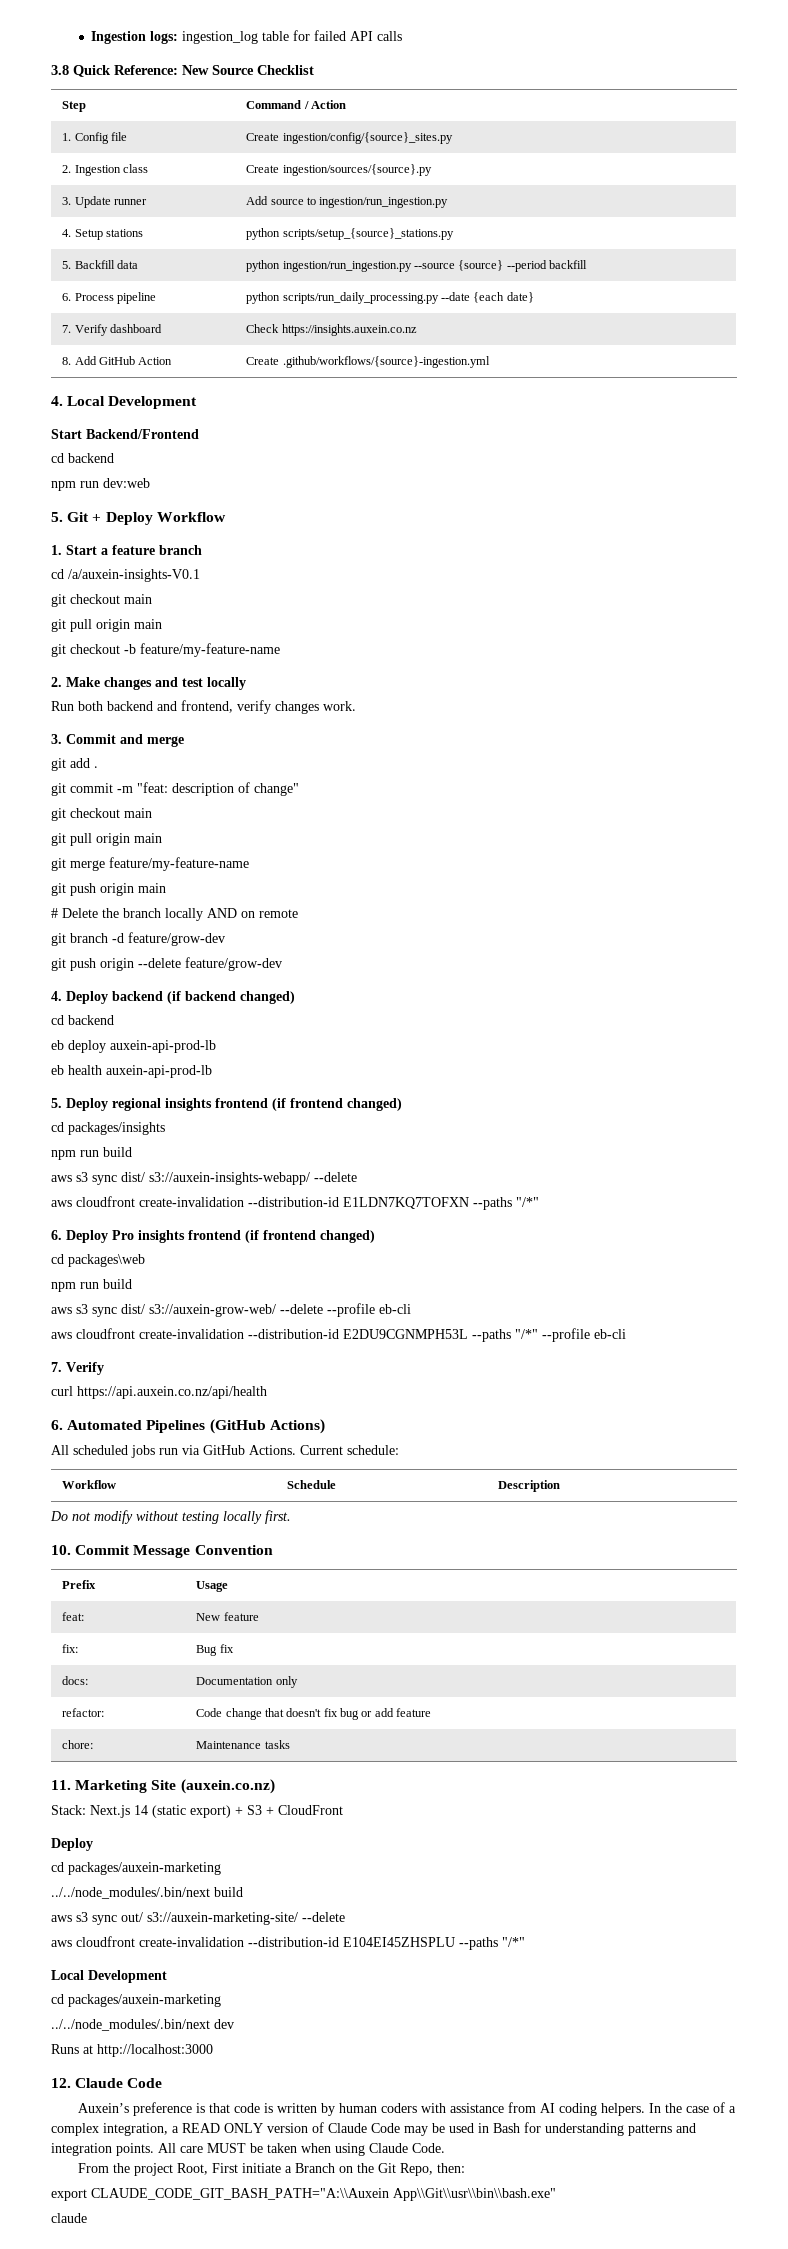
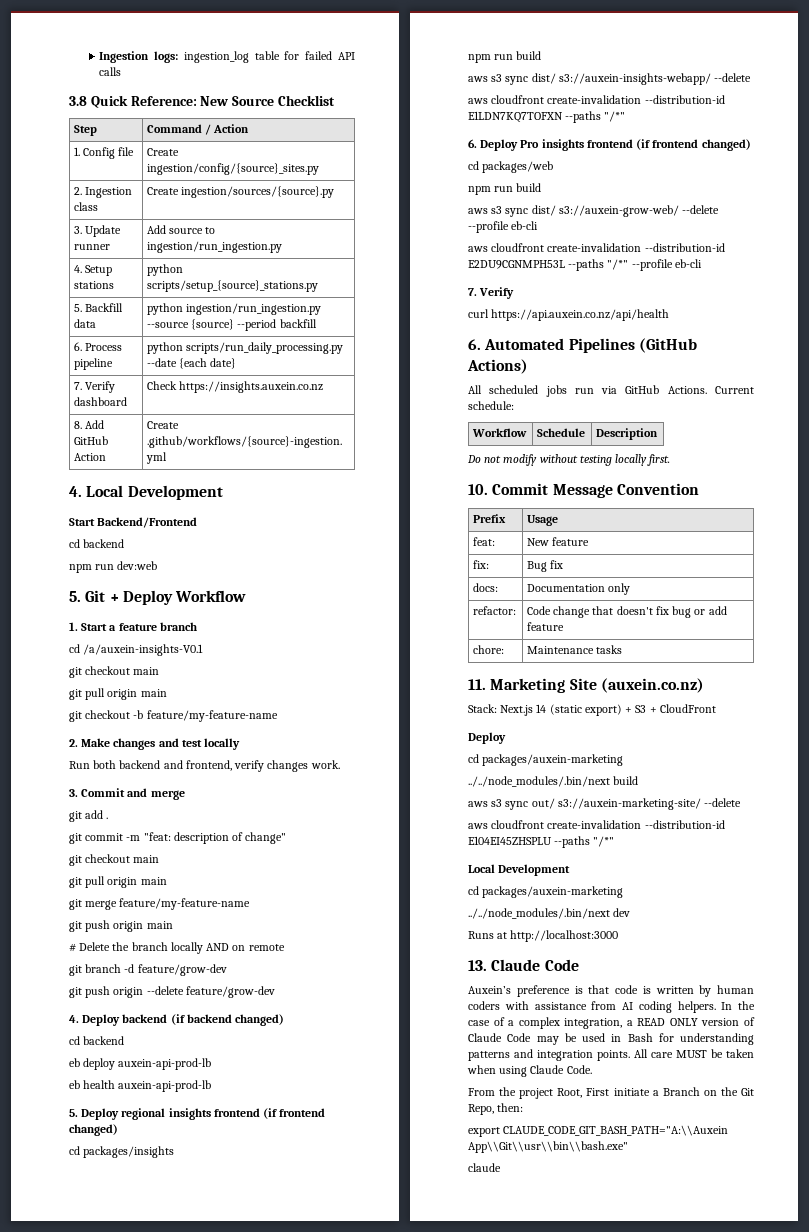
- cd packages\web
+ cd packages/web
- 12. Claude Code
+ 13. Claude Code

